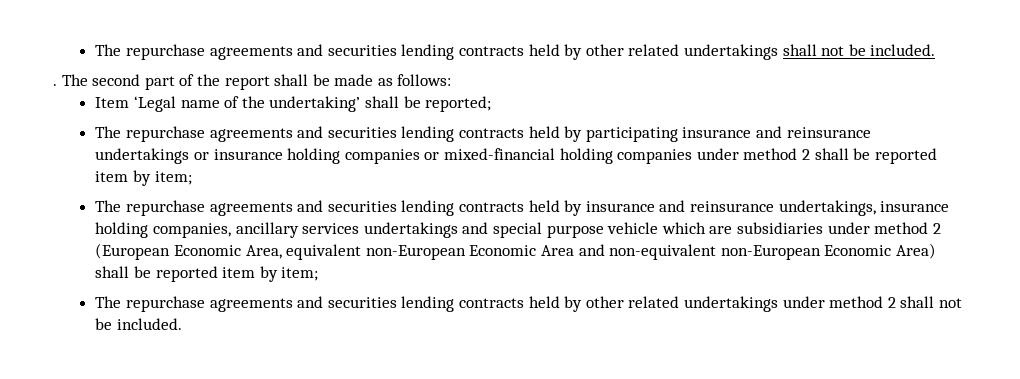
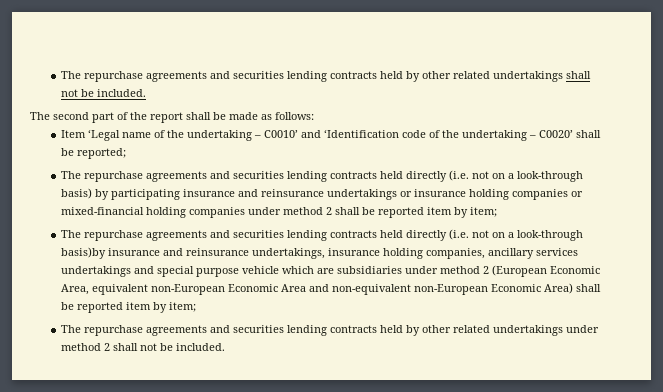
- .
- Item ‘Legal name of the undertaking’ shall be reported;
+ Item ‘Legal name of the undertaking – C0010’ and ‘Identification code of the undertaking – C0020’ shall be reported;
- The repurchase agreements and securities lending contracts held by participating insurance and reinsurance undertakings or insurance holding companies or mixed-financial holding companies under method 2 shall be reported item by item;
+ The repurchase agreements and securities lending contracts held directly (i.e. not on a look-through basis) by participating insurance and reinsurance undertakings or insurance holding companies or mixed-financial holding companies under method 2 shall be reported item by item;
- The repurchase agreements and securities lending contracts held by insurance and reinsurance undertakings, insurance holding companies, ancillary services undertakings and special purpose vehicle which are subsidiaries under method 2 (European Economic Area, equivalent non-European Economic Area and non-equivalent non-European Economic Area) shall be reported item by item;
+ The repurchase agreements and securities lending contracts held directly (i.e. not on a look-through basis)by insurance and reinsurance undertakings, insurance holding companies, ancillary services undertakings and special purpose vehicle which are subsidiaries under method 2 (European Economic Area, equivalent non-European Economic Area and non-equivalent non-European Economic Area) shall be reported item by item;

